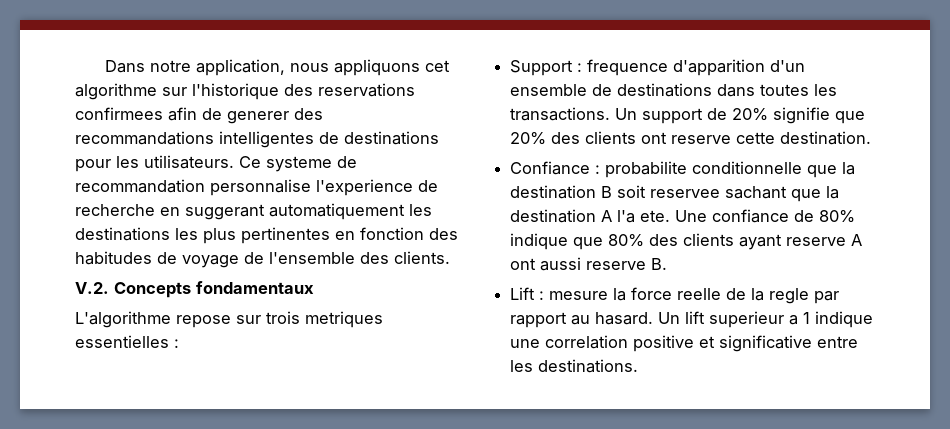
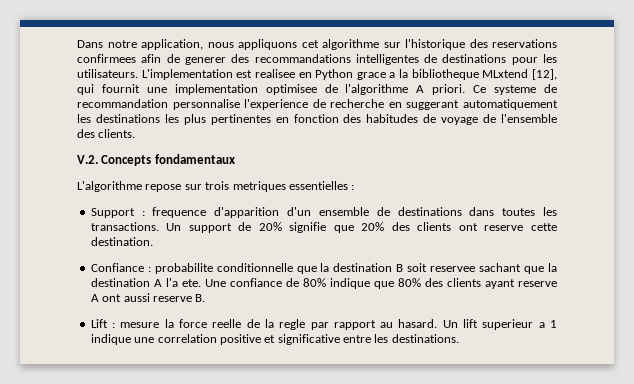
+ L'implementation est realisee en Python grace a la bibliotheque MLxtend [12], qui fournit une implementation optimisee de l'algorithme A priori.

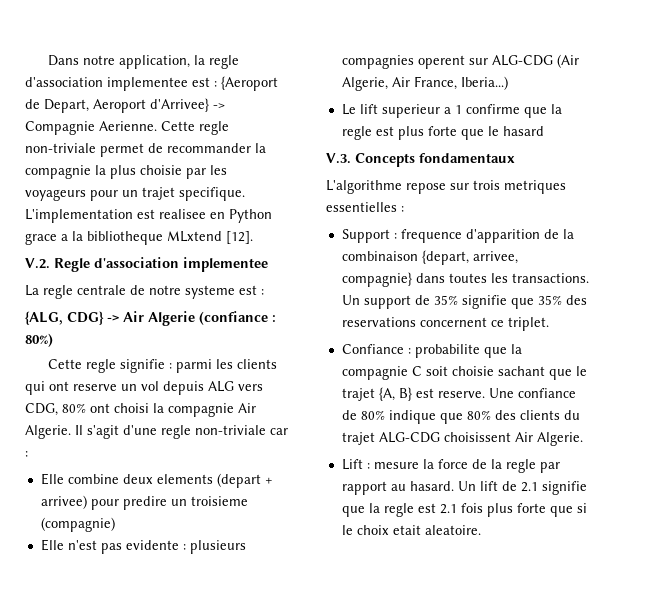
- Dans notre application, nous appliquons cet algorithme sur l'historique des reservations confirmees afin de generer des recommandations intelligentes de destinations pour les utilisateurs.
+ Dans notre application, la regle d'association implementee est : {Aeroport de Depart, Aeroport d'Arrivee} -> Compagnie Aerienne. Cette regle non-triviale permet de recommander la compagnie la plus choisie par les voyageurs pour un trajet specifique.
- L'implementation est realisee en Python grace a la bibliotheque MLxtend [12], qui fournit une implementation optimisee de l'algorithme A priori. Ce systeme de recommandation personnalise l'experience de recherche en suggerant automatiquement les destinations les plus pertinentes en fonction des habitudes de voyage de l'ensemble des clients.
- V.2. Concepts fondamentaux
+ L'implementation est realisee en Python grace a la bibliotheque MLxtend [12].
+ V.2. Regle d'association implementee
+ La regle centrale de notre systeme est :
+ {ALG, CDG} -> Air Algerie (confiance : 80%)
+ Cette regle signifie : parmi les clients qui ont reserve un vol depuis ALG vers CDG, 80% ont choisi la compagnie Air Algerie. Il s'agit d'une regle non-triviale car :
+ Elle combine deux elements (depart + arrivee) pour predire un troisieme (compagnie)
+ Elle n'est pas evidente : plusieurs compagnies operent sur ALG-CDG (Air Algerie, Air France, Iberia...)
+ Le lift superieur a 1 confirme que la regle est plus forte que le hasard
+ V.3. Concepts fondamentaux
- Support : frequence d'apparition d'un ensemble de destinations dans toutes les transactions.
+ Support : frequence d'apparition de la combinaison {depart, arrivee, compagnie} dans toutes les transactions.
- Un support de 20% signifie que 20% des clients ont reserve cette destination.
+ Un support de 35% signifie que 35% des reservations concernent ce triplet.
- Confiance : probabilite conditionnelle que la destination B soit reservee sachant que la destination A l'a ete.
+ Confiance : probabilite que la compagnie C soit choisie sachant que le trajet {A, B} est reserve.
- Une confiance de 80% indique que 80% des clients ayant reserve A ont aussi reserve B.
+ Une confiance de 80% indique que 80% des clients du trajet ALG-CDG choisissent Air Algerie.
- Lift : mesure la force reelle de la regle par rapport au hasard.
+ Lift : mesure la force de la regle par rapport au hasard.
- Un lift superieur a 1 indique une correlation positive et significative entre les destinations.
+ Un lift de 2.1 signifie que la regle est 2.1 fois plus forte que si le choix etait aleatoire.

